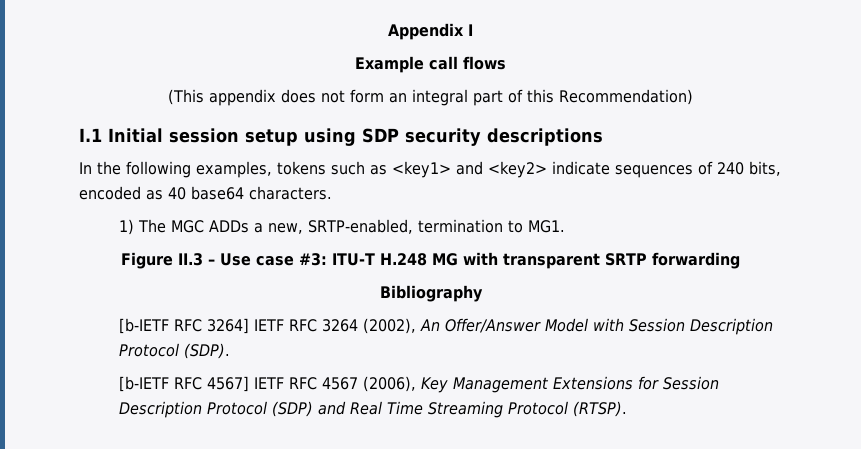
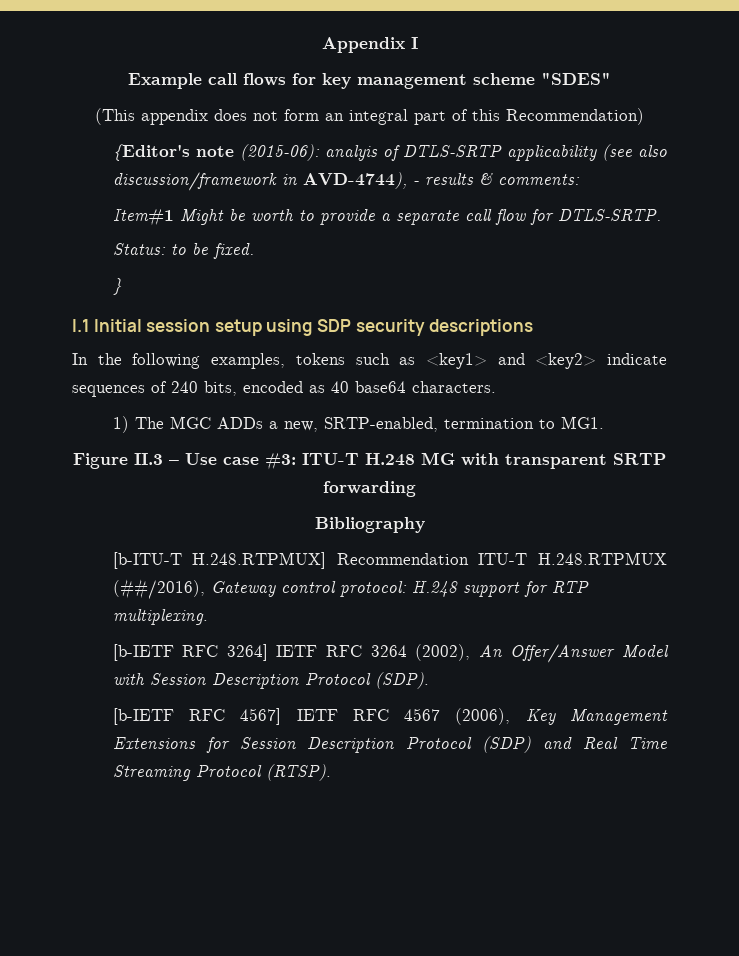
- Example call flows
+ Example call flows for key management scheme "SDES"
+ {Editor's note (2015-06): analyis of DTLS-SRTP applicability (see also discussion/framework in AVD-4744), - results & comments:
+ Item#1 Might be worth to provide a separate call flow for DTLS-SRTP.
+ Status: to be fixed.
+ }
+ [b-ITU-T H.248.RTPMUX] Recommendation ITU-T H.248.RTPMUX (##/2016), Gateway control protocol: H.248 support for RTP multiplexing.

